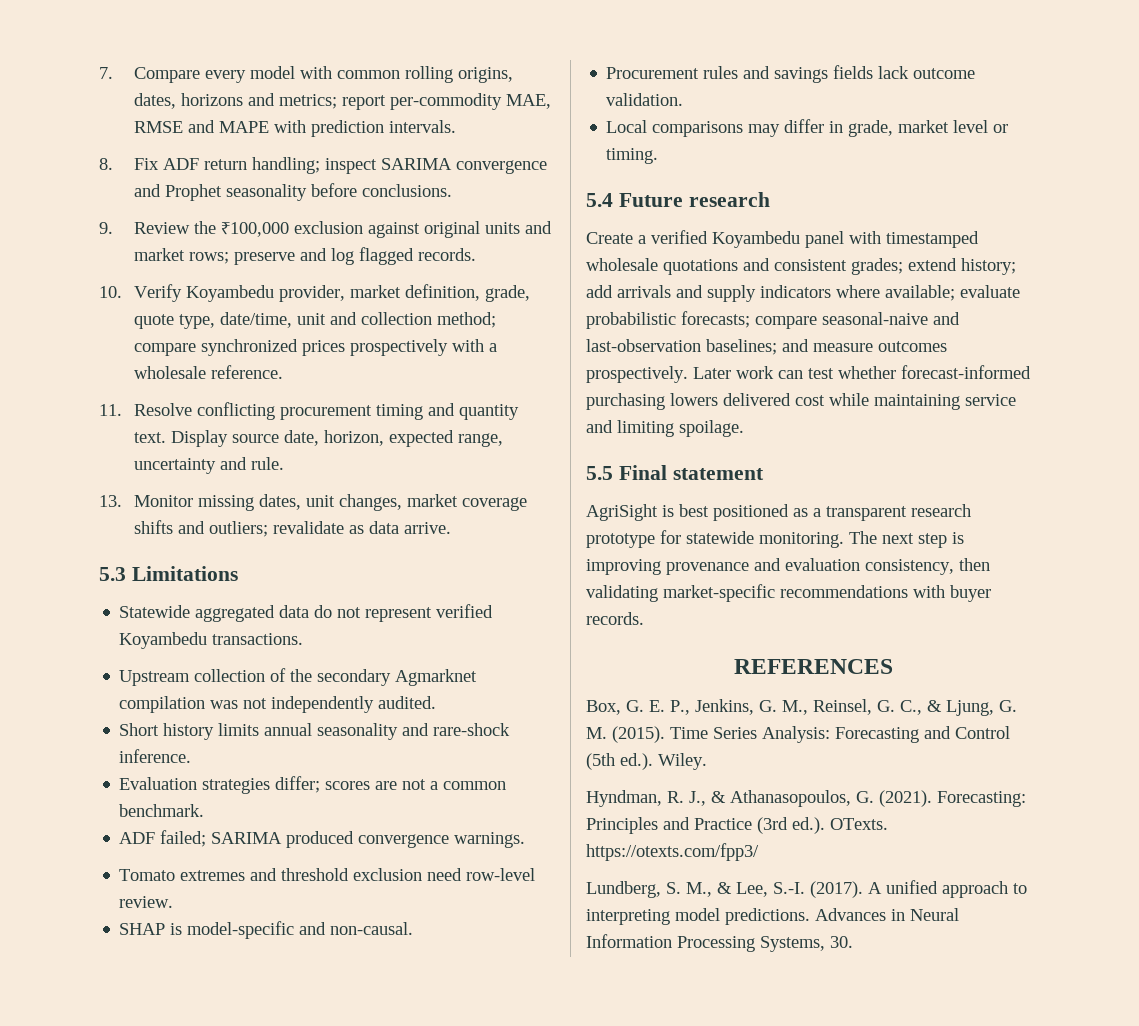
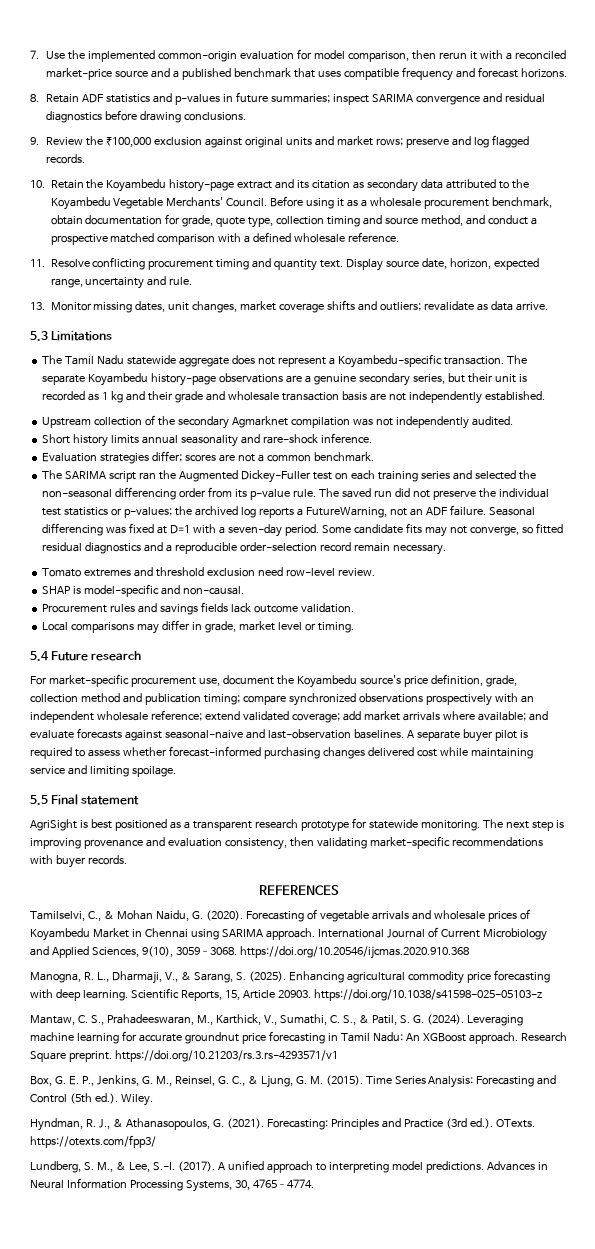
- 7. Compare every model with common rolling origins, dates, horizons and metrics; report per-commodity MAE, RMSE and MAPE with prediction intervals.
- 8. Fix ADF return handling; inspect SARIMA convergence and Prophet seasonality before conclusions.
+ 7. Use the implemented common-origin evaluation for model comparison, then rerun it with a reconciled market-price source and a published benchmark that uses compatible frequency and forecast horizons.
+ 8. Retain ADF statistics and p-values in future summaries; inspect SARIMA convergence and residual diagnostics before drawing conclusions.
- 10. Verify Koyambedu provider, market definition, grade, quote type, date/time, unit and collection method; compare synchronized prices prospectively with a wholesale reference.
+ 10. Retain the Koyambedu history-page extract and its citation as secondary data attributed to the Koyambedu Vegetable Merchants' Council. Before using it as a wholesale procurement benchmark, obtain documentation for grade, quote type, collection timing and source method, and conduct a prospective matched comparison with a defined wholesale reference.
- Statewide aggregated data do not represent verified Koyambedu transactions.
+ The Tamil Nadu statewide aggregate does not represent a Koyambedu-specific transaction. The separate Koyambedu history-page observations are a genuine secondary series, but their unit is recorded as 1 kg and their grade and wholesale transaction basis are not independently established.
- ADF failed; SARIMA produced convergence warnings.
+ The SARIMA script ran the Augmented Dickey-Fuller test on each training series and selected the non-seasonal differencing order from its p-value rule. The saved run did not preserve the individual test statistics or p-values; the archived log reports a FutureWarning, not an ADF failure. Seasonal differencing was fixed at D=1 with a seven-day period. Some candidate fits may not converge, so fitted residual diagnostics and a reproducible order-selection record remain necessary.
- Create a verified Koyambedu panel with timestamped wholesale quotations and consistent grades; extend history; add arrivals and supply indicators where available; evaluate probabilistic forecasts; compare seasonal-naive and last-observation baselines; and measure outcomes prospectively. Later work can test whether forecast-informed purchasing lowers delivered cost while maintaining service and limiting spoilage.
+ For market-specific procurement use, document the Koyambedu source's price definition, grade, collection method and publication timing; compare synchronized observations prospectively with an independent wholesale reference; extend validated coverage; add market arrivals where available; and evaluate forecasts against seasonal-naive and last-observation baselines. A separate buyer pilot is required to assess whether forecast-informed purchasing changes delivered cost while maintaining service and limiting spoilage.
+ Tamilselvi, C., & Mohan Naidu, G. (2020). Forecasting of vegetable arrivals and wholesale prices of Koyambedu Market in Chennai using SARIMA approach. International Journal of Current Microbiology and Applied Sciences, 9(10), 3059–3068. https://doi.org/10.20546/ijcmas.2020.910.368
+ Manogna, R. L., Dharmaji, V., & Sarang, S. (2025). Enhancing agricultural commodity price forecasting with deep learning. Scientific Reports, 15, Article 20903. https://doi.org/10.1038/s41598-025-05103-z
+ Mantaw, C. S., Prahadeeswaran, M., Karthick, V., Sumathi, C. S., & Patil, S. G. (2024). Leveraging machine learning for accurate groundnut price forecasting in Tamil Nadu: An XGBoost approach. Research Square preprint. https://doi.org/10.21203/rs.3.rs-4293571/v1
- Advances in Neural Information Processing Systems, 30.
+ Advances in Neural Information Processing Systems, 30, 4765–4774.

